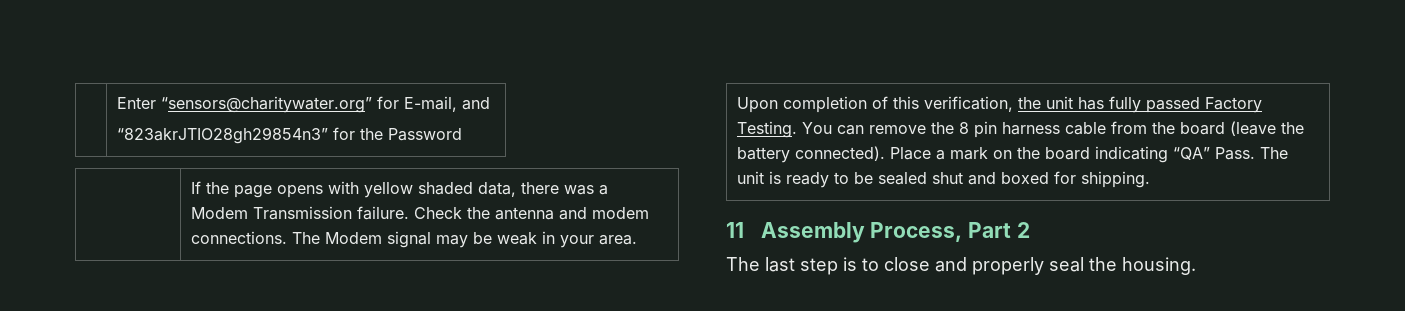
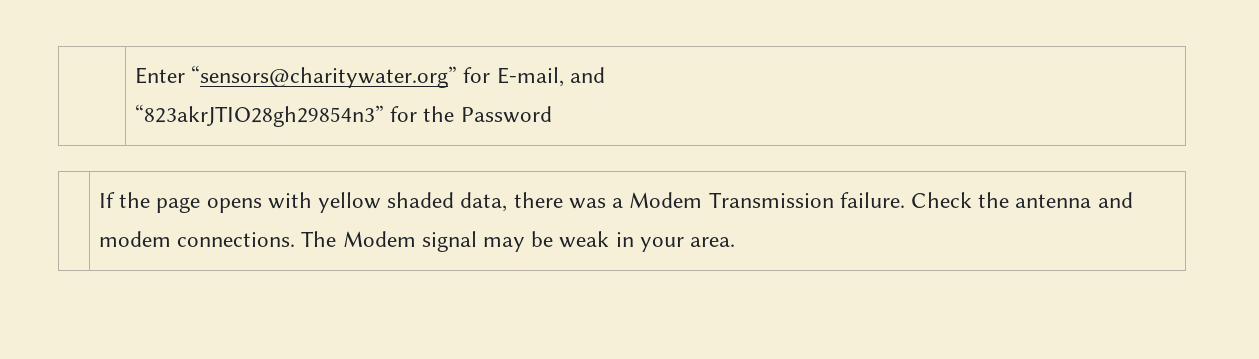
- Upon completion of this verification, the unit has fully passed Factory Testing. You can remove the 8 pin harness cable from the board (leave the battery connected). Place a mark on the board indicating “QA” Pass. The unit is ready to be sealed shut and boxed for shipping.
- 11 Assembly Process, Part 2
- The last step is to close and properly seal the housing.

